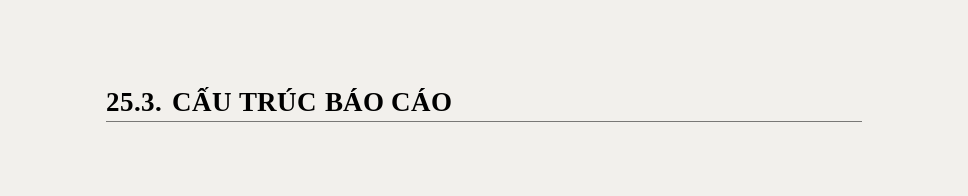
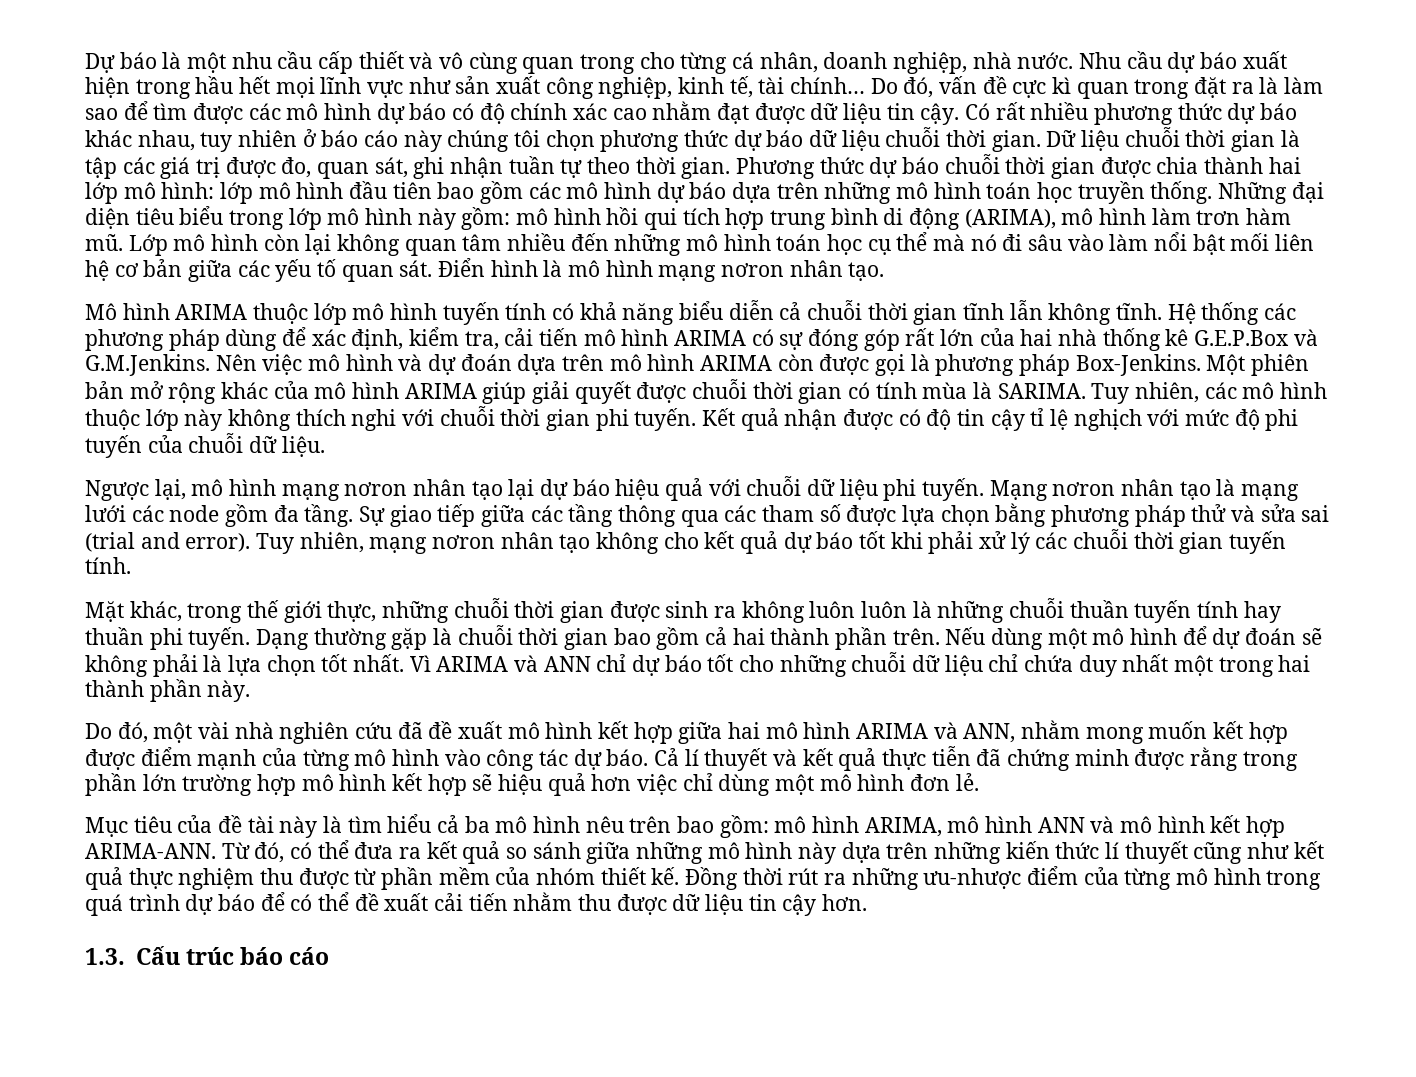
- 25.3. CẤU TRÚC BÁO CÁO
+ Dự báo là một nhu cầu cấp thiết và vô cùng quan trong cho từng cá nhân, doanh nghiệp, nhà nước. Nhu cầu dự báo xuất hiện trong hầu hết mọi lĩnh vực như sản xuất công nghiệp, kinh tế, tài chính… Do đó, vấn đề cực kì quan trong đặt ra là làm sao để tìm được các mô hình dự báo có độ chính xác cao nhằm đạt được dữ liệu tin cậy. Có rất nhiều phương thức dự báo khác nhau, tuy nhiên ở báo cáo này chúng tôi chọn phương thức dự báo dữ liệu chuỗi thời gian. Dữ liệu chuỗi thời gian là tập các giá trị được đo, quan sát, ghi nhận tuần tự theo thời gian. Phương thức dự báo chuỗi thời gian được chia thành hai lớp mô hình: lớp mô hình đầu tiên bao gồm các mô hình dự báo dựa trên những mô hình toán học truyền thống. Những đại diện tiêu biểu trong lớp mô hình này gồm: mô hình hồi qui tích hợp trung bình di động (ARIMA), mô hình làm trơn hàm mũ. Lớp mô hình còn lại không quan tâm nhiều đến những mô hình toán học cụ thể mà nó đi sâu vào làm nổi bật mối liên hệ cơ bản giữa các yếu tố quan sát. Điển hình là mô hình mạng nơron nhân tạo.
+ Mô hình ARIMA thuộc lớp mô hình tuyến tính có khả năng biểu diễn cả chuỗi thời gian tĩnh lẫn không tĩnh. Hệ thống các phương pháp dùng để xác định, kiểm tra, cải tiến mô hình ARIMA có sự đóng góp rất lớn của hai nhà thống kê G.E.P.Box và G.M.Jenkins. Nên việc mô hình và dự đoán dựa trên mô hình ARIMA còn được gọi là phương pháp Box-Jenkins. Một phiên bản mở rộng khác của mô hình ARIMA giúp giải quyết được chuỗi thời gian có tính mùa là SARIMA. Tuy nhiên, các mô hình thuộc lớp này không thích nghi với chuỗi thời gian phi tuyến. Kết quả nhận được có độ tin cậy tỉ lệ nghịch với mức độ phi tuyến của chuỗi dữ liệu.
+ Ngược lại, mô hình mạng nơron nhân tạo lại dự báo hiệu quả với chuỗi dữ liệu phi tuyến. Mạng nơron nhân tạo là mạng lưới các node gồm đa tầng. Sự giao tiếp giữa các tầng thông qua các tham số được lựa chọn bằng phương pháp thử và sửa sai (trial and error). Tuy nhiên, mạng nơron nhân tạo không cho kết quả dự báo tốt khi phải xử lý các chuỗi thời gian tuyến tính.
+ Mặt khác, trong thế giới thực, những chuỗi thời gian được sinh ra không luôn luôn là những chuỗi thuần tuyến tính hay thuần phi tuyến. Dạng thường gặp là chuỗi thời gian bao gồm cả hai thành phần trên. Nếu dùng một mô hình để dự đoán sẽ không phải là lựa chọn tốt nhất. Vì ARIMA và ANN chỉ dự báo tốt cho những chuỗi dữ liệu chỉ chứa duy nhất một trong hai thành phần này.
+ Do đó, một vài nhà nghiên cứu đã đề xuất mô hình kết hợp giữa hai mô hình ARIMA và ANN, nhằm mong muốn kết hợp được điểm mạnh của từng mô hình vào công tác dự báo. Cả lí thuyết và kết quả thực tiễn đã chứng minh được rằng trong phần lớn trường hợp mô hình kết hợp sẽ hiệu quả hơn việc chỉ dùng một mô hình đơn lẻ.
+ Mục tiêu của đề tài này là tìm hiểu cả ba mô hình nêu trên bao gồm: mô hình ARIMA, mô hình ANN và mô hình kết hợp ARIMA-ANN. Từ đó, có thể đưa ra kết quả so sánh giữa những mô hình này dựa trên những kiến thức lí thuyết cũng như kết quả thực nghiệm thu được từ phần mềm của nhóm thiết kế. Đồng thời rút ra những ưu-nhược điểm của từng mô hình trong quá trình dự báo để có thể đề xuất cải tiến nhằm thu được dữ liệu tin cậy hơn.
+ 1.3. Cấu trúc báo cáo

